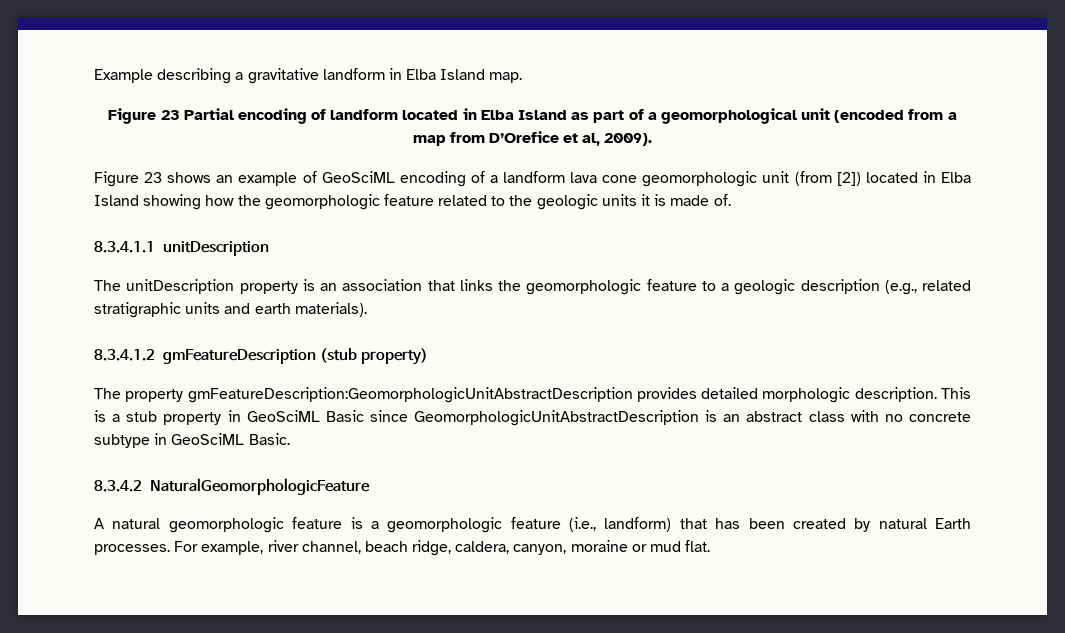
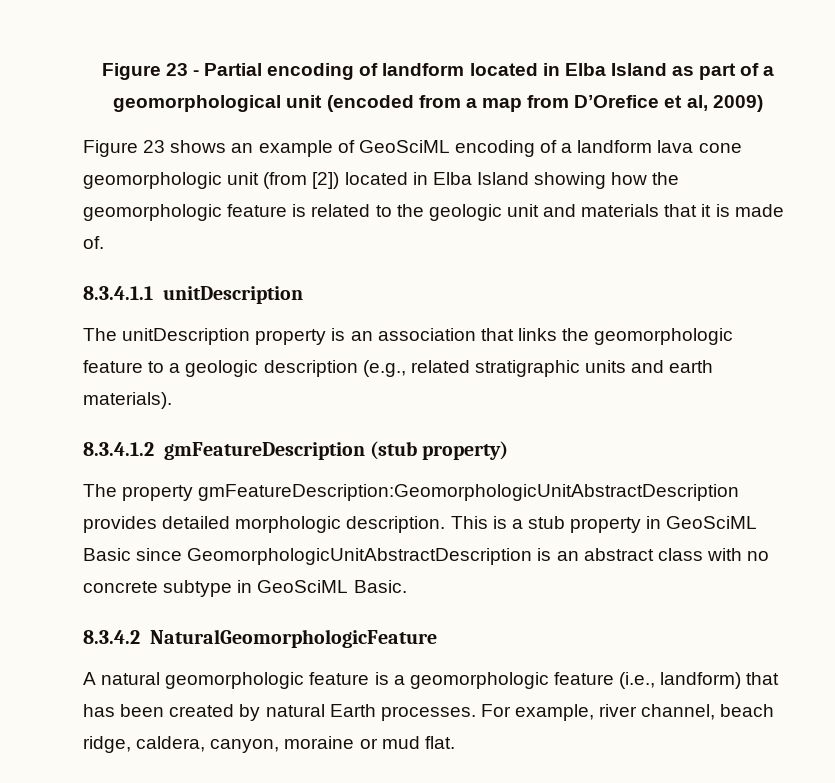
- Example describing a gravitative landform in Elba Island map.
- Figure 23 Partial encoding of landform located in Elba Island as part of a geomorphological unit (encoded from a map from D’Orefice et al, 2009).
+ Figure 23 - Partial encoding of landform located in Elba Island as part of a geomorphological unit (encoded from a map from D’Orefice et al, 2009)
- Figure 23 shows an example of GeoSciML encoding of a landform lava cone geomorphologic unit (from [2]) located in Elba Island showing how the geomorphologic feature related to the geologic units it is made of.
+ Figure 23 shows an example of GeoSciML encoding of a landform lava cone geomorphologic unit (from [2]) located in Elba Island showing how the geomorphologic feature is related to the geologic unit and materials that it is made of.

